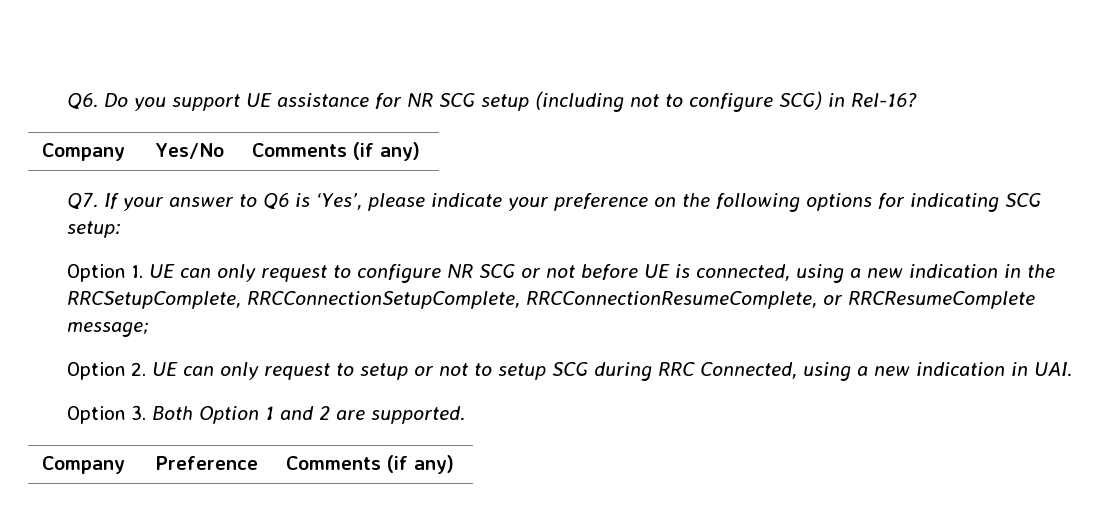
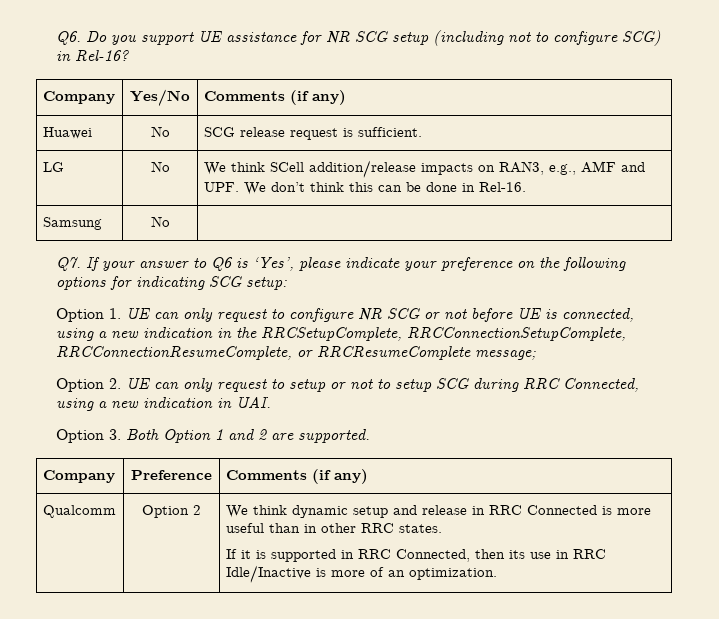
+ Huawei | No | SCG release request is sufficient.
+ LG | No | We think SCell addition/release impacts on RAN3, e.g., AMF and UPF. We don’t think this can be done in Rel-16.
+ Samsung | No |
+ Qualcomm | Option 2 | We think dynamic setup and release in RRC Connected is more useful than in other RRC states.
+ If it is supported in RRC Connected, then its use in RRC Idle/Inactive is more of an optimization.

